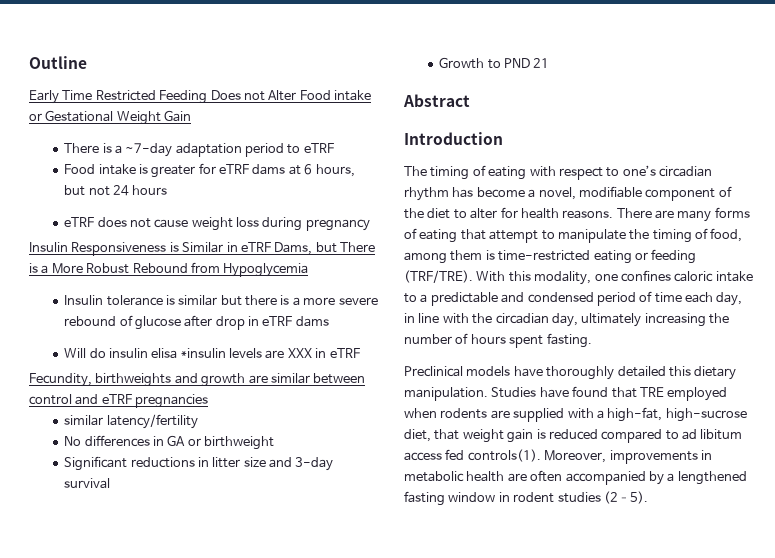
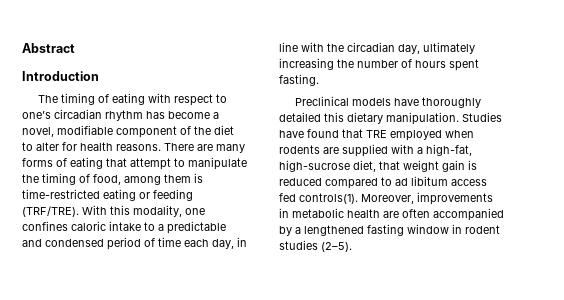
- Outline
- Early Time Restricted Feeding Does not Alter Food intake or Gestational Weight Gain
- There is a ~7-day adaptation period to eTRF
- Food intake is greater for eTRF dams at 6 hours, but not 24 hours
- eTRF does not cause weight loss during pregnancy
- Insulin Responsiveness is Similar in eTRF Dams, but There is a More Robust Rebound from Hypoglycemia
- Insulin tolerance is similar but there is a more severe rebound of glucose after drop in eTRF dams
- Will do insulin elisa *insulin levels are XXX in eTRF
- Fecundity, birthweights and growth are similar between control and eTRF pregnancies
- similar latency/fertility
- No differences in GA or birthweight
- Significant reductions in litter size and 3-day survival
- Growth to PND 21

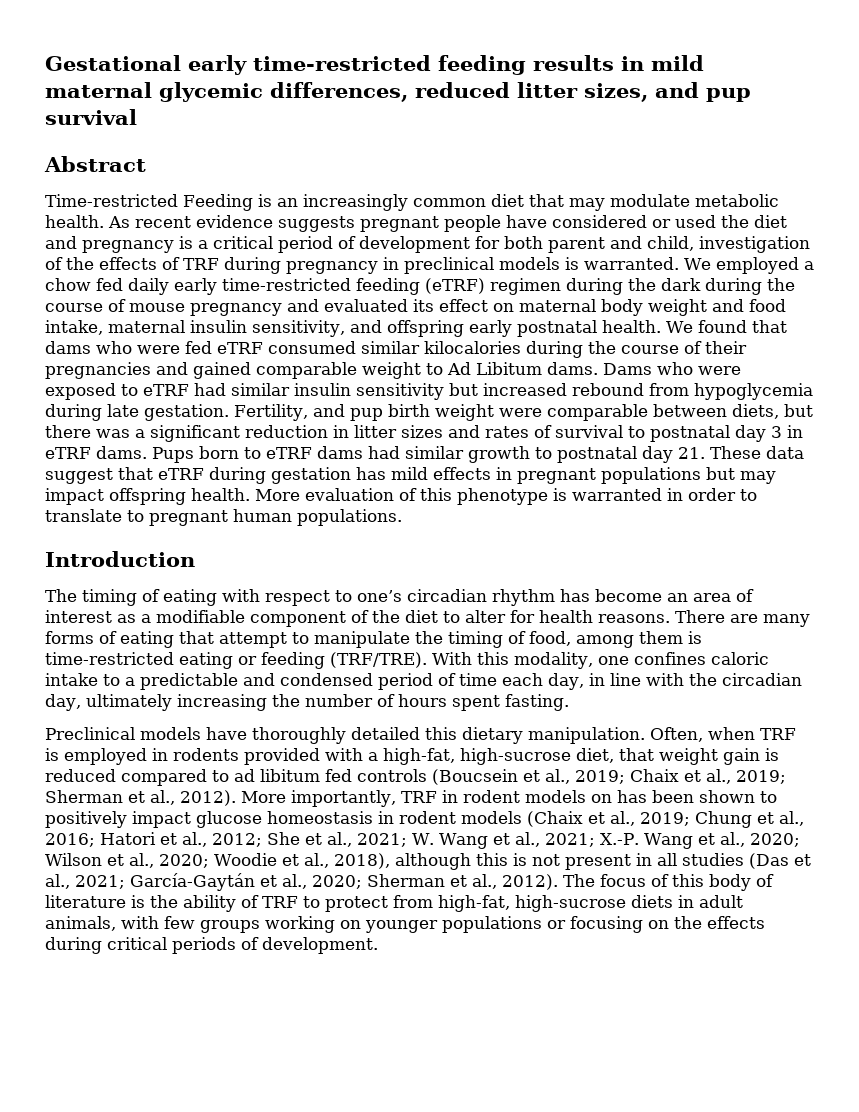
+ Gestational early time-restricted feeding results in mild maternal glycemic differences, reduced litter sizes, and pup survival
  Abstract
+ Time-restricted Feeding is an increasingly common diet that may modulate metabolic health. As recent evidence suggests pregnant people have considered or used the diet and pregnancy is a critical period of development for both parent and child, investigation of the effects of TRF during pregnancy in preclinical models is warranted. We employed a chow fed daily early time-restricted feeding (eTRF) regimen during the dark during the course of mouse pregnancy and evaluated its effect on maternal body weight and food intake, maternal insulin sensitivity, and offspring early postnatal health. We found that dams who were fed eTRF consumed similar kilocalories during the course of their pregnancies and gained comparable weight to Ad Libitum dams. Dams who were exposed to eTRF had similar insulin sensitivity but increased rebound from hypoglycemia during late gestation. Fertility, and pup birth weight were comparable between diets, but there was a significant reduction in litter sizes and rates of survival to postnatal day 3 in eTRF dams. Pups born to eTRF dams had similar growth to postnatal day 21. These data suggest that eTRF during gestation has mild effects in pregnant populations but may impact offspring health. More evaluation of this phenotype is warranted in order to translate to pregnant human populations.
- The timing of eating with respect to one’s circadian rhythm has become a novel, modifiable component of the diet to alter for health reasons.
+ The timing of eating with respect to one’s circadian rhythm has become an area of interest as a modifiable component of the diet to alter for health reasons.
- Studies have found that TRE employed when rodents are supplied with a high-fat, high-sucrose diet, that weight gain is reduced compared to ad libitum access fed controls(1). Moreover, improvements in metabolic health are often accompanied by a lengthened fasting window in rodent studies (2–5).
+ Often, when TRF is employed in rodents provided with a high-fat, high-sucrose diet, that weight gain is reduced compared to ad libitum fed controls (Boucsein et al., 2019; Chaix et al., 2019; Sherman et al., 2012). More importantly, TRF in rodent models on has been shown to positively impact glucose homeostasis in rodent models (Chaix et al., 2019; Chung et al., 2016; Hatori et al., 2012; She et al., 2021; W. Wang et al., 2021; X.-P. Wang et al., 2020; Wilson et al., 2020; Woodie et al., 2018), although this is not present in all studies (Das et al., 2021; García-Gaytán et al., 2020; Sherman et al., 2012). The focus of this body of literature is the ability of TRF to protect from high-fat, high-sucrose diets in adult animals, with few groups working on younger populations or focusing on the effects during critical periods of development.

